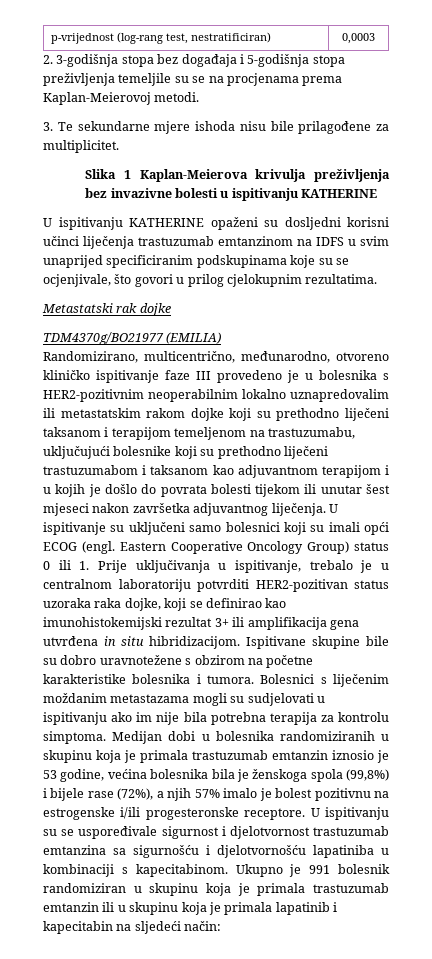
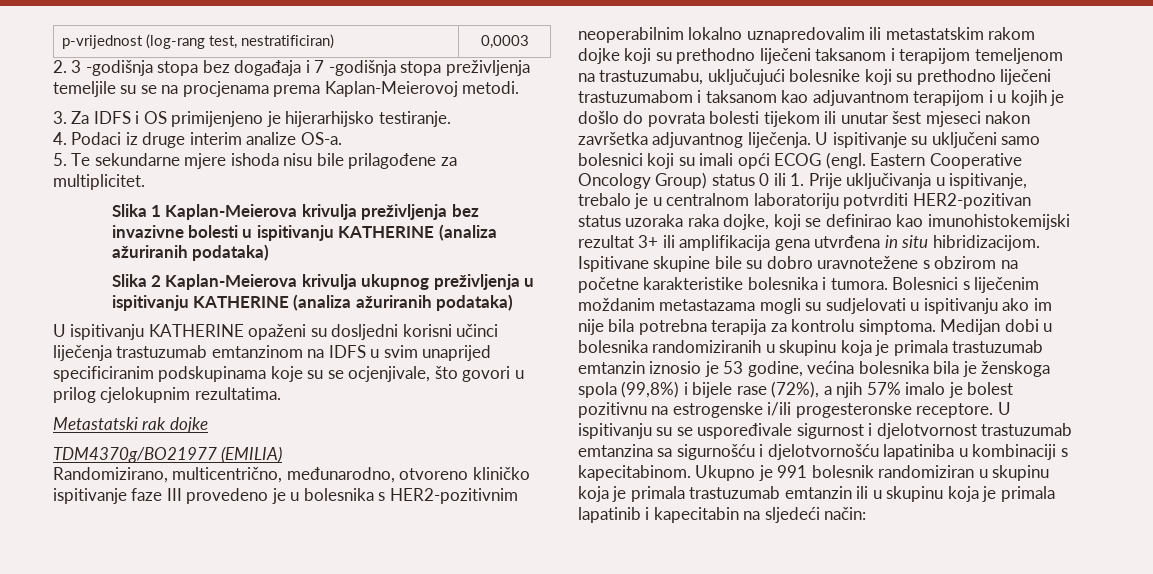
- 2. 3-godišnja stopa bez događaja i 5-godišnja stopa preživljenja temeljile su se na procjenama prema Kaplan-Meierovoj metodi.
+ 2. 3 -godišnja stopa bez događaja i 7 -godišnja stopa preživljenja temeljile su se na procjenama prema Kaplan-Meierovoj metodi.
- 3. Te sekundarne mjere ishoda nisu bile prilagođene za multiplicitet.
+ 3. Za IDFS i OS primijenjeno je hijerarhijsko testiranje.
+ 4. Podaci iz druge interim analize OS-a.
+ 5. Te sekundarne mjere ishoda nisu bile prilagođene za multiplicitet.
- Slika 1 Kaplan-Meierova krivulja preživljenja bez invazivne bolesti u ispitivanju KATHERINE
+ Slika 1 Kaplan-Meierova krivulja preživljenja bez invazivne bolesti u ispitivanju KATHERINE (analiza ažuriranih podataka)
+ Slika 2 Kaplan-Meierova krivulja ukupnog preživljenja u ispitivanju KATHERINE (analiza ažuriranih podataka)

